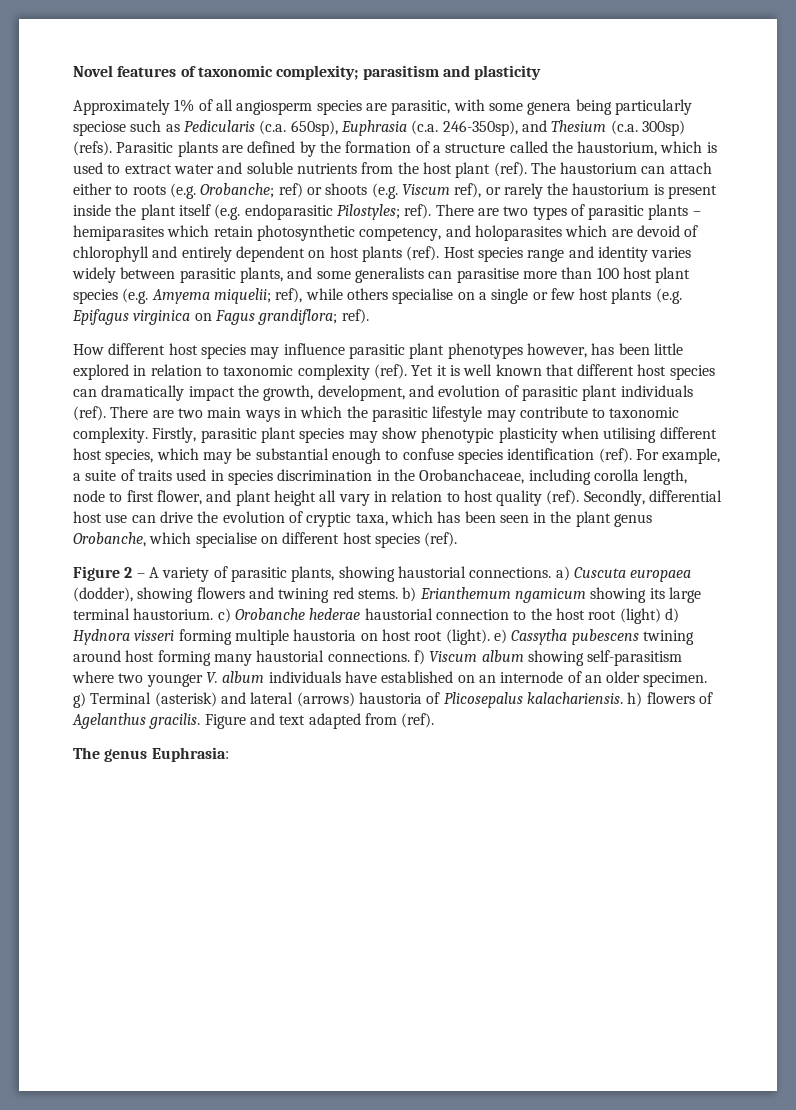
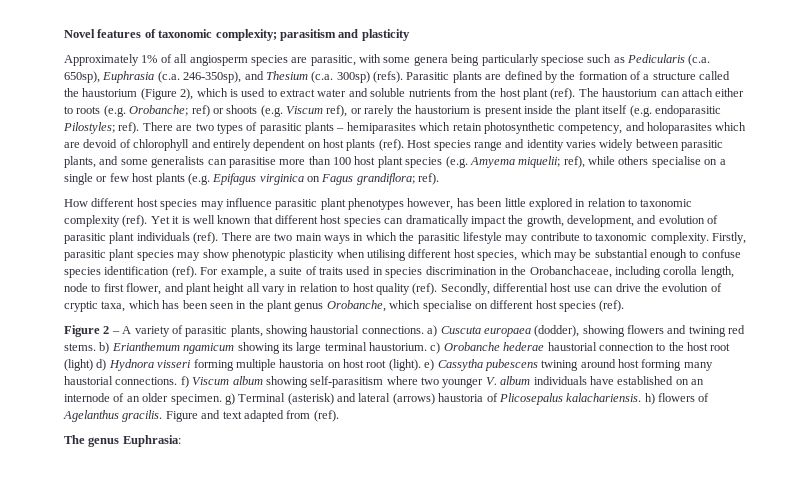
- Parasitic plants are defined by the formation of a structure called the haustorium, which is used to extract water and soluble nutrients from the host plant (ref).
+ Parasitic plants are defined by the formation of a structure called the haustorium (Figure 2), which is used to extract water and soluble nutrients from the host plant (ref).

